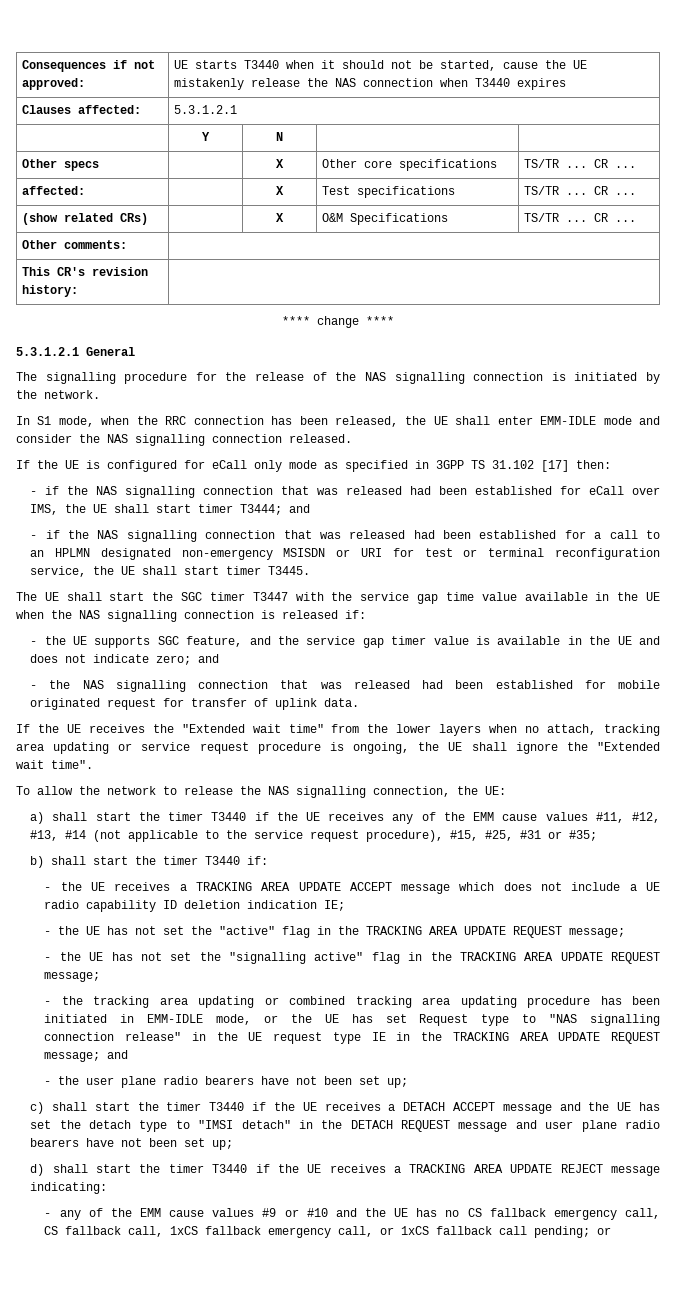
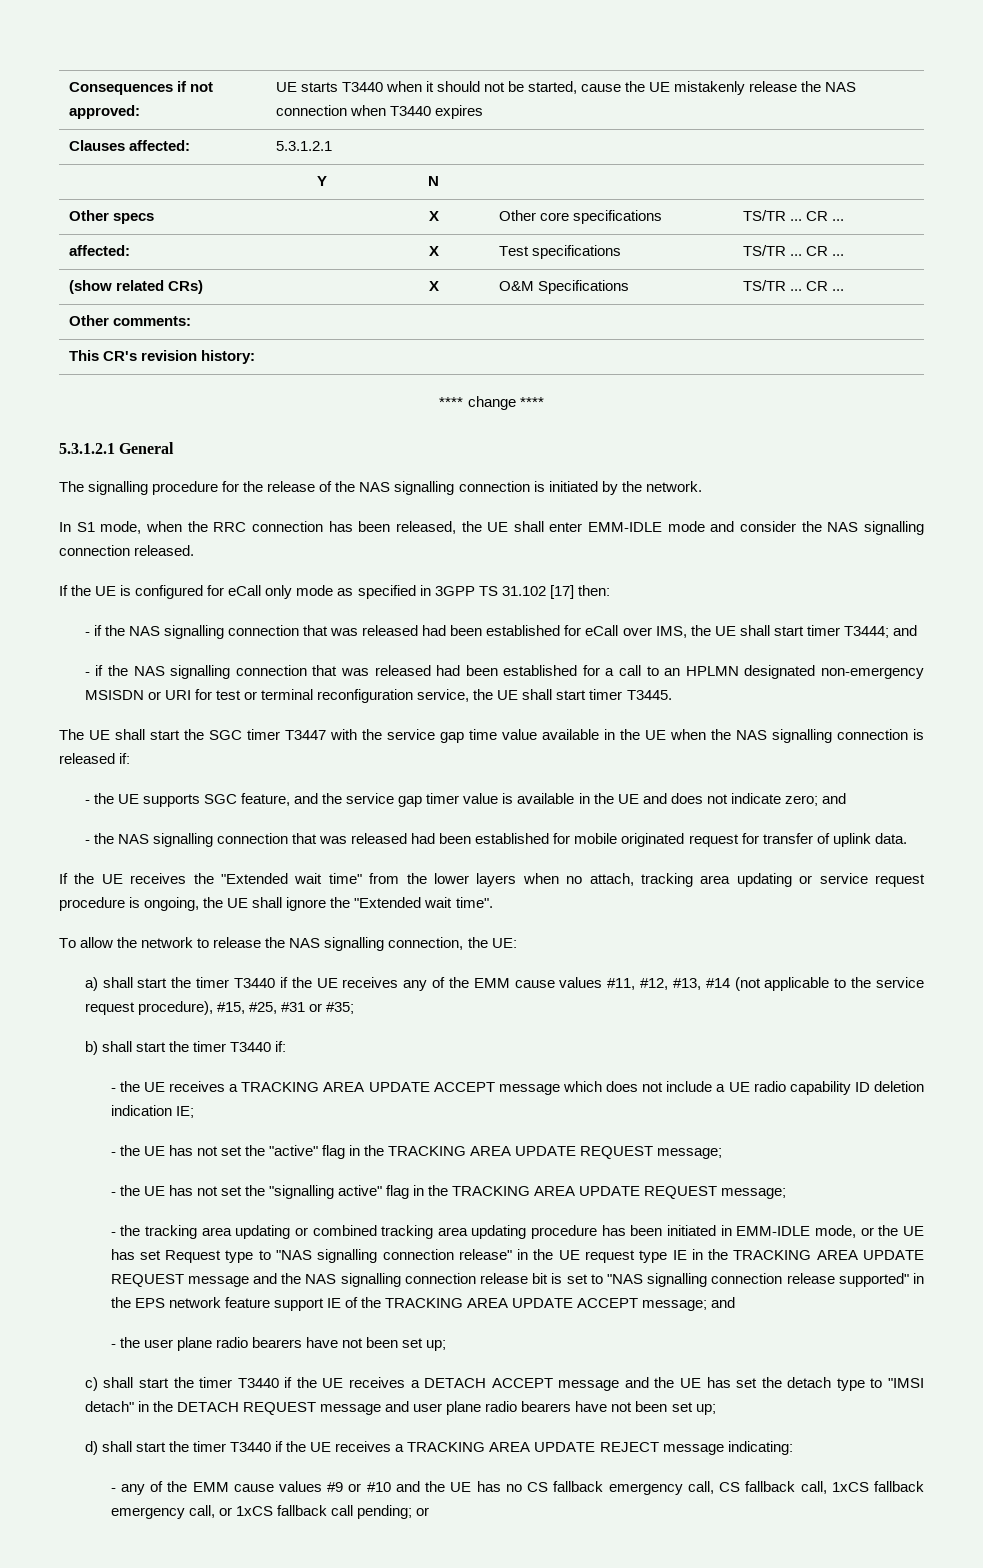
- - the tracking area updating or combined tracking area updating procedure has been initiated in EMM-IDLE mode, or the UE has set Request type to "NAS signalling connection release" in the UE request type IE in the TRACKING AREA UPDATE REQUEST message; and
+ - the tracking area updating or combined tracking area updating procedure has been initiated in EMM-IDLE mode, or the UE has set Request type to "NAS signalling connection release" in the UE request type IE in the TRACKING AREA UPDATE REQUEST message and the NAS signalling connection release bit is set to "NAS signalling connection release supported" in the EPS network feature support IE of the TRACKING AREA UPDATE ACCEPT message; and

